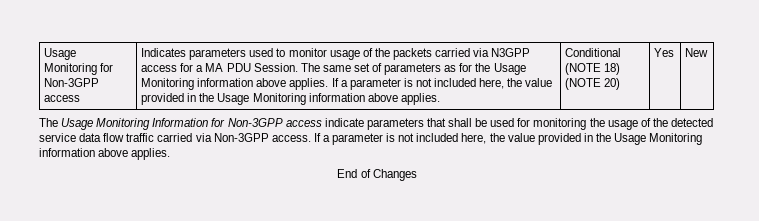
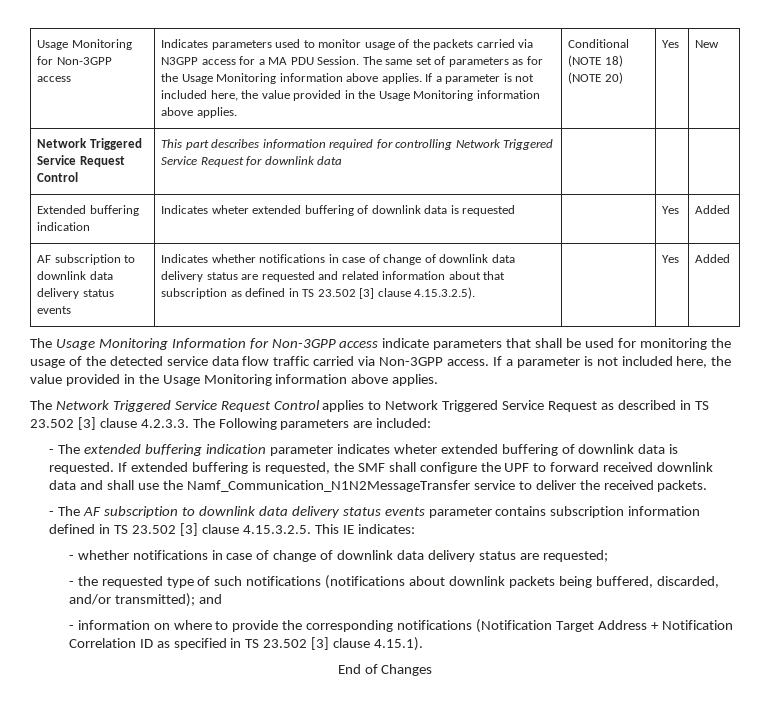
+ Network Triggered Service Request Control | This part describes information required for controlling Network Triggered Service Request for downlink data | | |
+ Extended buffering indication | Indicates wheter extended buffering of downlink data is requested | | Yes | Added
+ AF subscription to downlink data delivery status events | Indicates whether notifications in case of change of downlink data delivery status are requested and related information about that subscription as defined in TS 23.502 [3] clause 4.15.3.2.5). | | Yes | Added
+ The Network Triggered Service Request Control applies to Network Triggered Service Request as described in TS 23.502 [3] clause 4.2.3.3. The Following parameters are included:
+ - The extended buffering indication parameter indicates wheter extended buffering of downlink data is requested. If extended buffering is requested, the SMF shall configure the UPF to forward received downlink data and shall use the Namf_Communication_N1N2MessageTransfer service to deliver the received packets.
+ - The AF subscription to downlink data delivery status events parameter contains subscription information defined in TS 23.502 [3] clause 4.15.3.2.5. This IE indicates:
+ - whether notifications in case of change of downlink data delivery status are requested;
+ - the requested type of such notifications (notifications about downlink packets being buffered, discarded, and/or transmitted); and
+ - information on where to provide the corresponding notifications (Notification Target Address + Notification Correlation ID as specified in TS 23.502 [3] clause 4.15.1).

